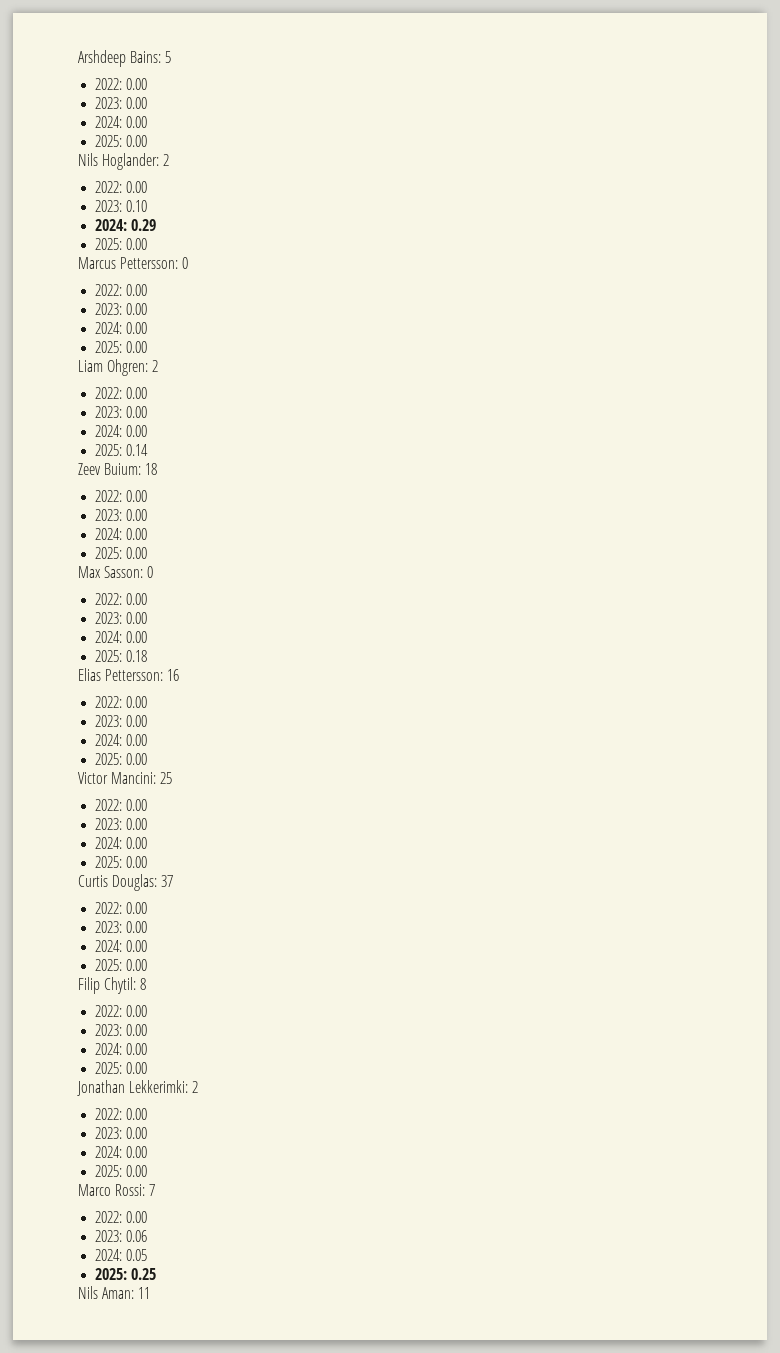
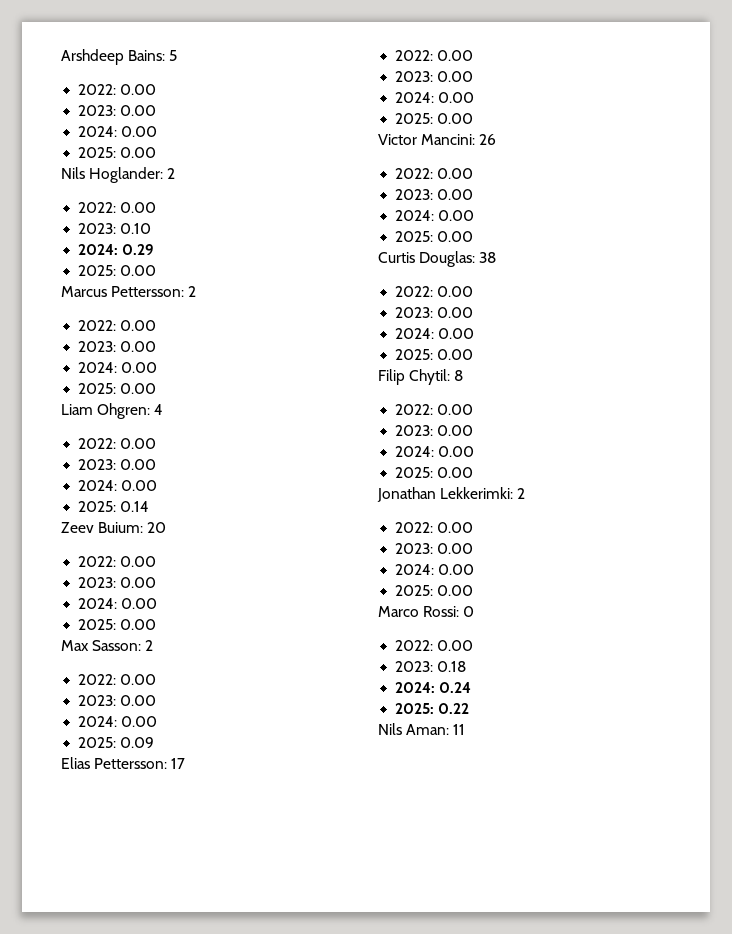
- Marcus Pettersson: 0
+ Marcus Pettersson: 2
- Liam Ohgren: 2
+ Liam Ohgren: 4
- Zeev Buium: 18
+ Zeev Buium: 20
- Max Sasson: 0
+ Max Sasson: 2
  2022: 0.00
  2023: 0.00
  2024: 0.00
- 2025: 0.18
+ 2025: 0.09
- Elias Pettersson: 16
+ Elias Pettersson: 17
- Victor Mancini: 25
+ Victor Mancini: 26
- Curtis Douglas: 37
+ Curtis Douglas: 38
- Marco Rossi: 7
+ Marco Rossi: 0
  2022: 0.00
- 2023: 0.06
- 2024: 0.05
- 2025: 0.25
+ 2023: 0.18
+ 2024: 0.24
+ 2025: 0.22

